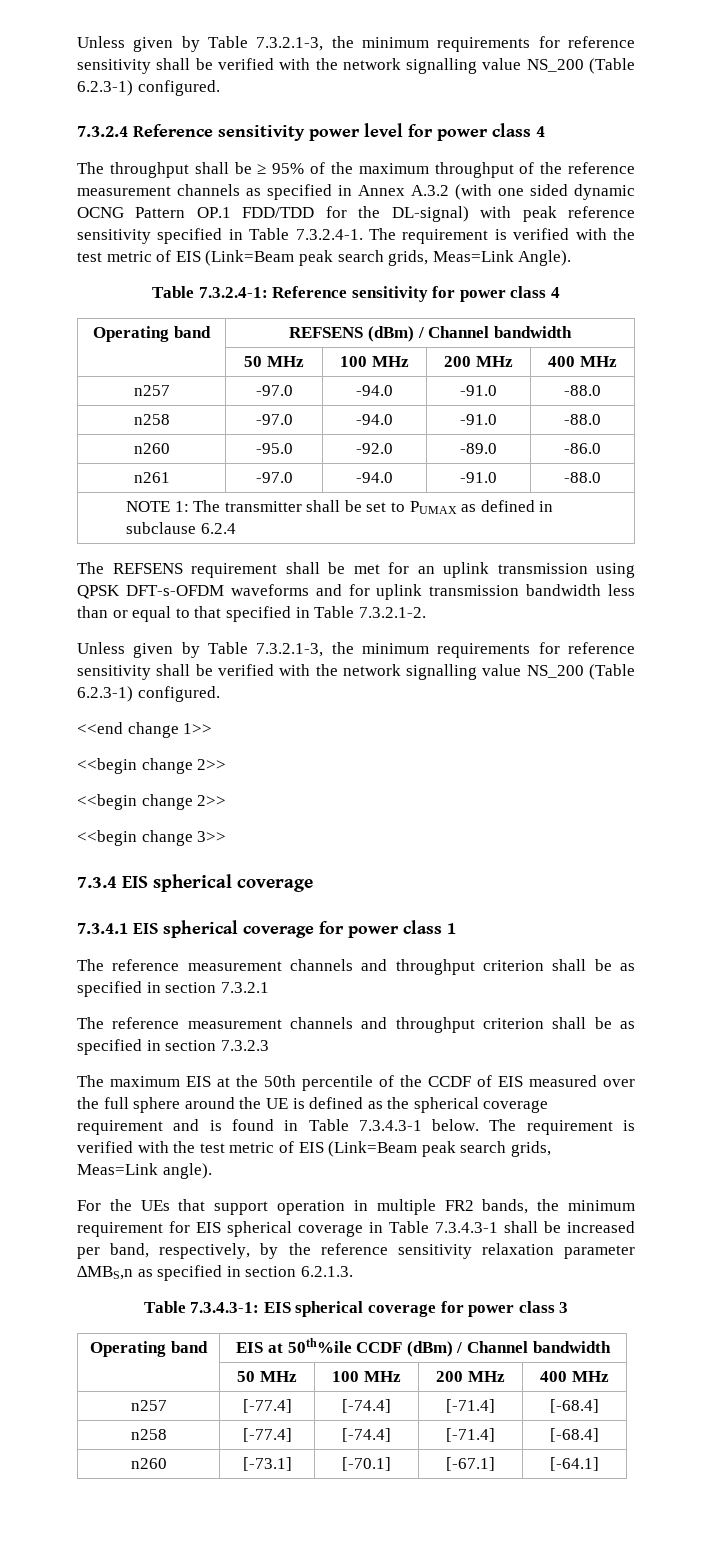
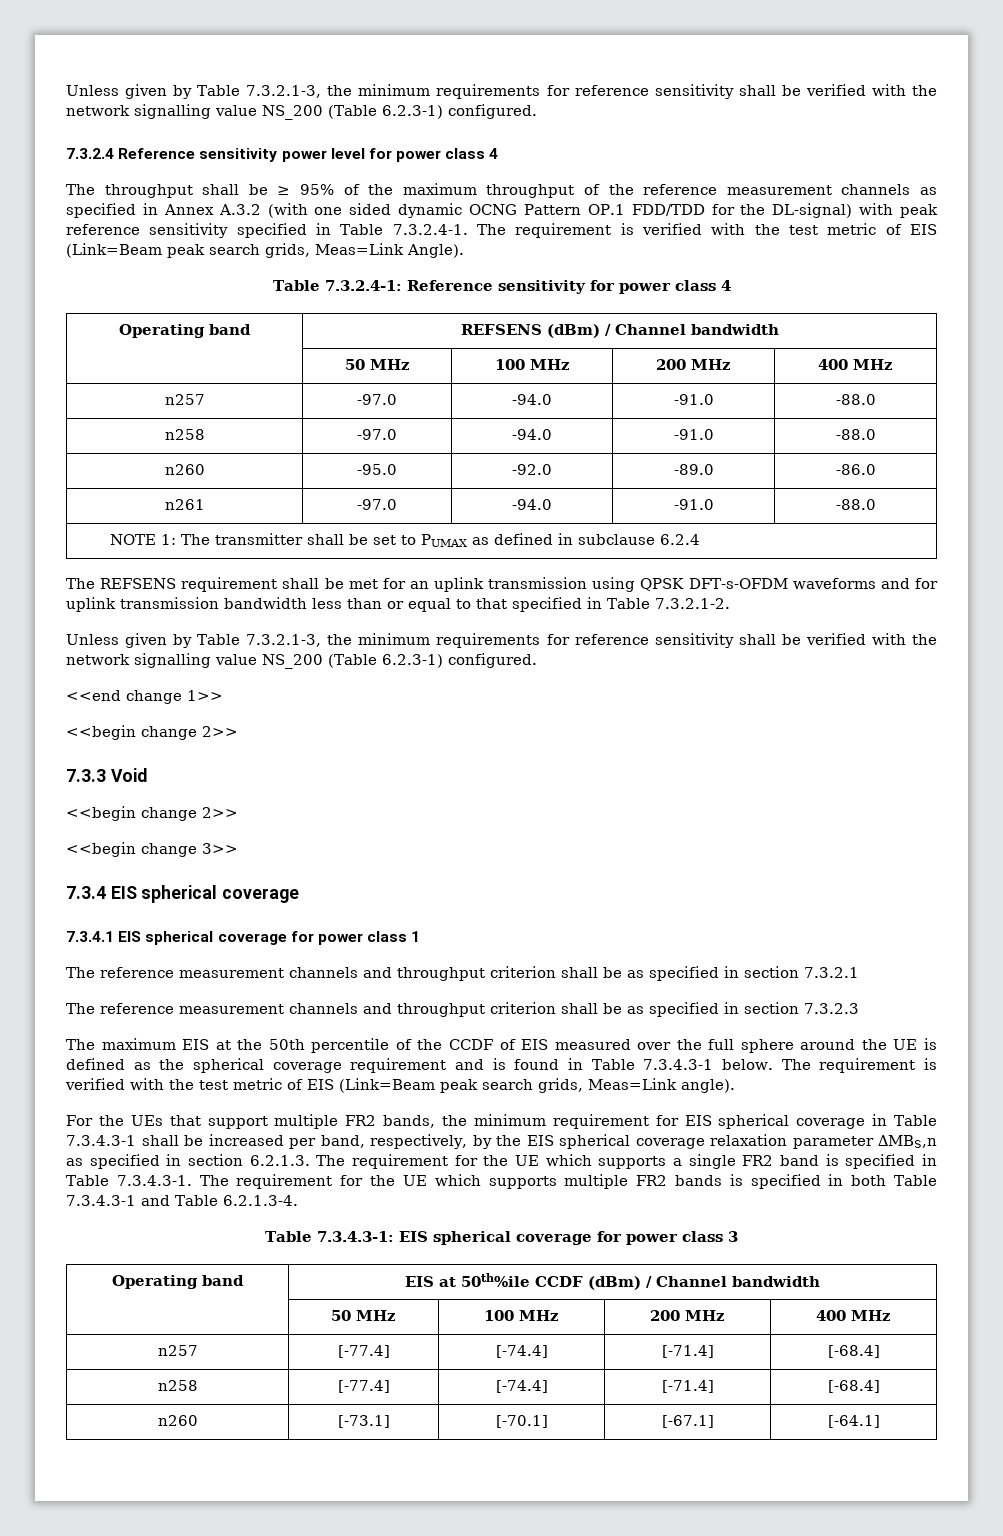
+ 7.3.3 Void
- For the UEs that support operation in multiple FR2 bands, the minimum requirement for EIS spherical coverage in Table 7.3.4.3-1 shall be increased per band, respectively, by the reference sensitivity relaxation parameter ∆MBS,n as specified in section 6.2.1.3.
+ For the UEs that support multiple FR2 bands, the minimum requirement for EIS spherical coverage in Table 7.3.4.3-1 shall be increased per band, respectively, by the EIS spherical coverage relaxation parameter ∆MBS,n as specified in section 6.2.1.3. The requirement for the UE which supports a single FR2 band is specified in Table 7.3.4.3-1. The requirement for the UE which supports multiple FR2 bands is specified in both Table 7.3.4.3-1 and Table 6.2.1.3-4.

